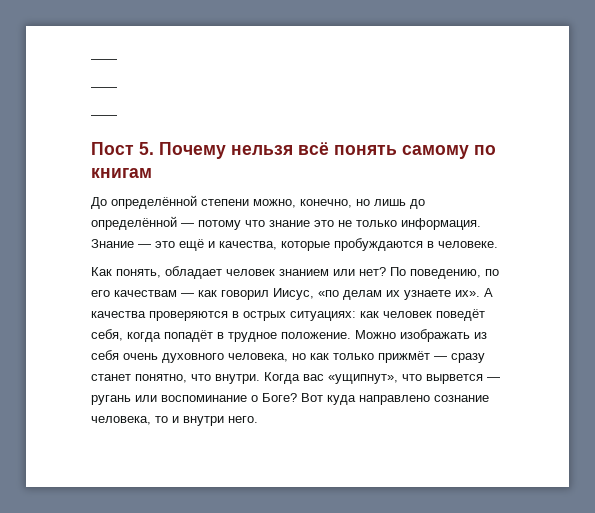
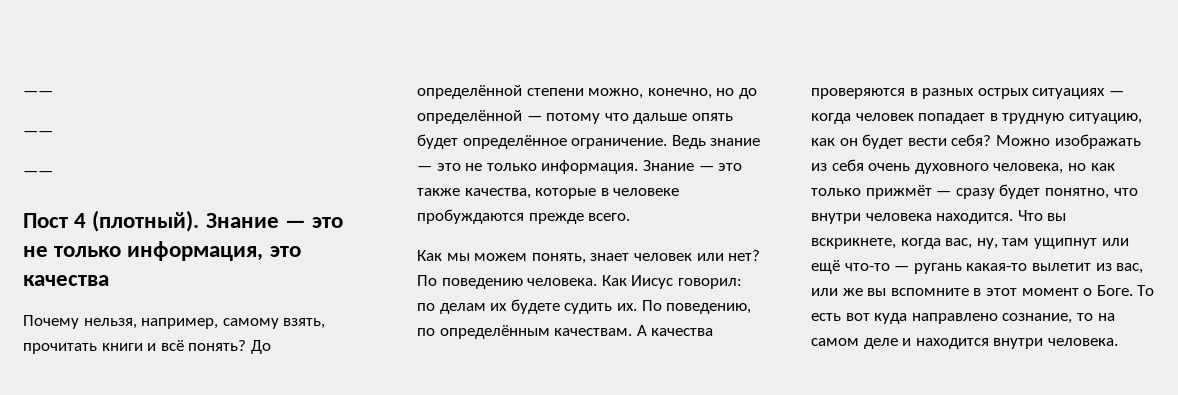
- Пост 5. Почему нельзя всё понять самому по книгам
- До определённой степени можно, конечно, но лишь до определённой — потому что знание это не только информация.
+ Пост 4 (плотный). Знание — это не только информация, это качества
+ Почему нельзя, например, самому взять, прочитать книги и всё понять? До определённой степени можно, конечно, но до определённой — потому что дальше опять будет определённое ограничение. Ведь знание — это не только информация.
- Знание — это ещё и качества, которые пробуждаются в человеке.
- Как понять, обладает человек знанием или нет? По поведению, по его качествам — как говорил Иисус, «по делам их узнаете их». А качества проверяются в острых ситуациях: как человек поведёт себя, когда попадёт в трудное положение.
+ Знание — это также качества, которые в человеке пробуждаются прежде всего.
+ Как мы можем понять, знает человек или нет? По поведению человека. Как Иисус говорил: по делам их будете судить их. По поведению, по определённым качествам. А качества проверяются в разных острых ситуациях — когда человек попадает в трудную ситуацию, как он будет вести себя?
- Можно изображать из себя очень духовного человека, но как только прижмёт — сразу станет понятно, что внутри. Когда вас «ущипнут», что вырвется — ругань или воспоминание о Боге? Вот куда направлено сознание человека, то и внутри него.
+ Можно изображать из себя очень духовного человека, но как только прижмёт — сразу будет понятно, что внутри человека находится. Что вы вскрикнете, когда вас, ну, там ущипнут или ещё что-то — ругань какая-то вылетит из вас, или же вы вспомните в этот момент о Боге. То есть вот куда направлено сознание, то на самом деле и находится внутри человека.

